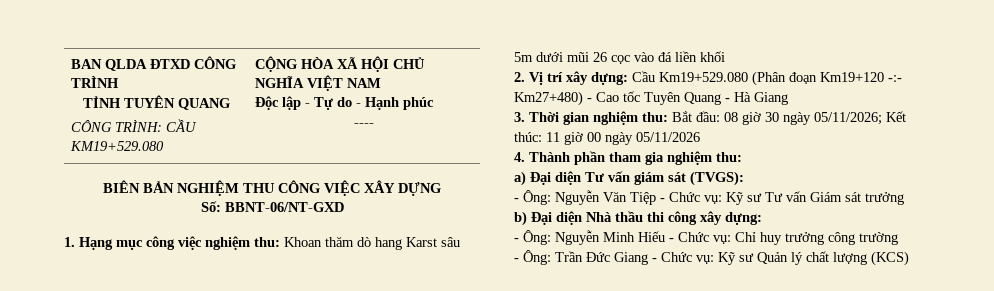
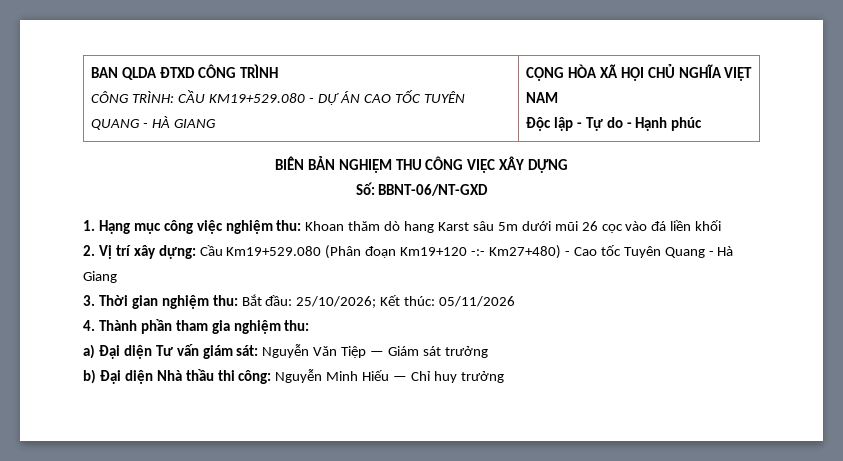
  BAN QLDA ĐTXD CÔNG TRÌNH
- TỈNH TUYÊN QUANG
- CÔNG TRÌNH: CẦU KM19+529.080 | CỘNG HÒA XÃ HỘI CHỦ NGHĨA VIỆT NAM
+ CÔNG TRÌNH: CẦU KM19+529.080 - DỰ ÁN CAO TỐC TUYÊN QUANG - HÀ GIANG | CỘNG HÒA XÃ HỘI CHỦ NGHĨA VIỆT NAM
  Độc lập - Tự do - Hạnh phúc
- ----
- 3. Thời gian nghiệm thu: Bắt đầu: 08 giờ 30 ngày 05/11/2026; Kết thúc: 11 giờ 00 ngày 05/11/2026
+ 3. Thời gian nghiệm thu: Bắt đầu: 25/10/2026; Kết thúc: 05/11/2026
- a) Đại diện Tư vấn giám sát (TVGS):
- - Ông: Nguyễn Văn Tiệp - Chức vụ: Kỹ sư Tư vấn Giám sát trưởng
+ a) Đại diện Tư vấn giám sát: Nguyễn Văn Tiệp — Giám sát trưởng
- b) Đại diện Nhà thầu thi công xây dựng:
- - Ông: Nguyễn Minh Hiếu - Chức vụ: Chỉ huy trưởng công trường
- - Ông: Trần Đức Giang - Chức vụ: Kỹ sư Quản lý chất lượng (KCS)
+ b) Đại diện Nhà thầu thi công: Nguyễn Minh Hiếu — Chỉ huy trưởng

